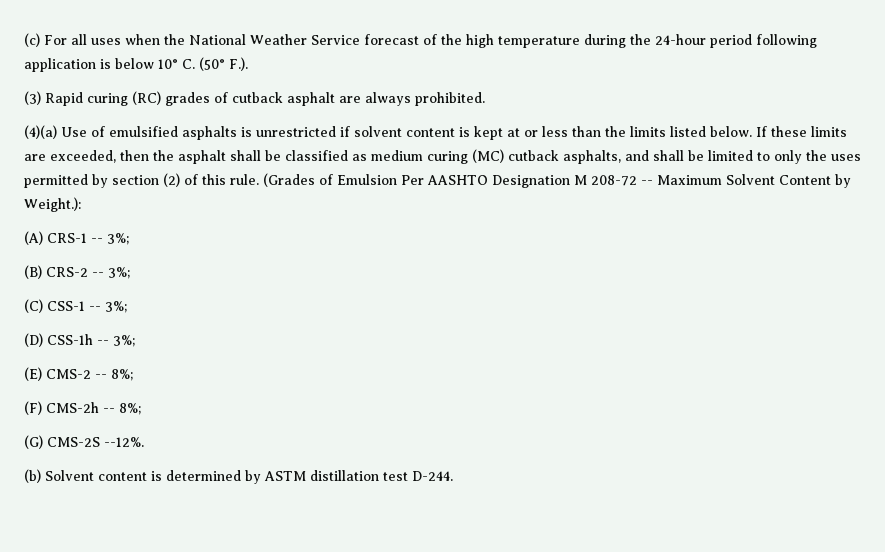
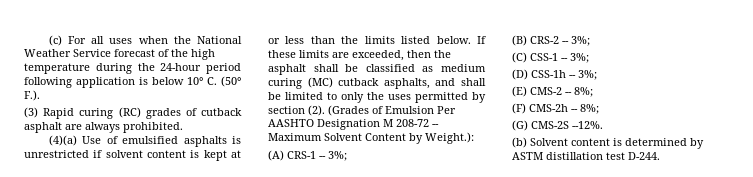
- If these limits are exceeded, then the asphalt shall be classified as medium curing (MC) cutback asphalts, and shall be limited to only the uses permitted by section (2) of this rule.
+ If these limits are exceeded, then the asphalt shall be classified as medium curing (MC) cutback asphalts, and shall be limited to only the uses permitted by section (2).

